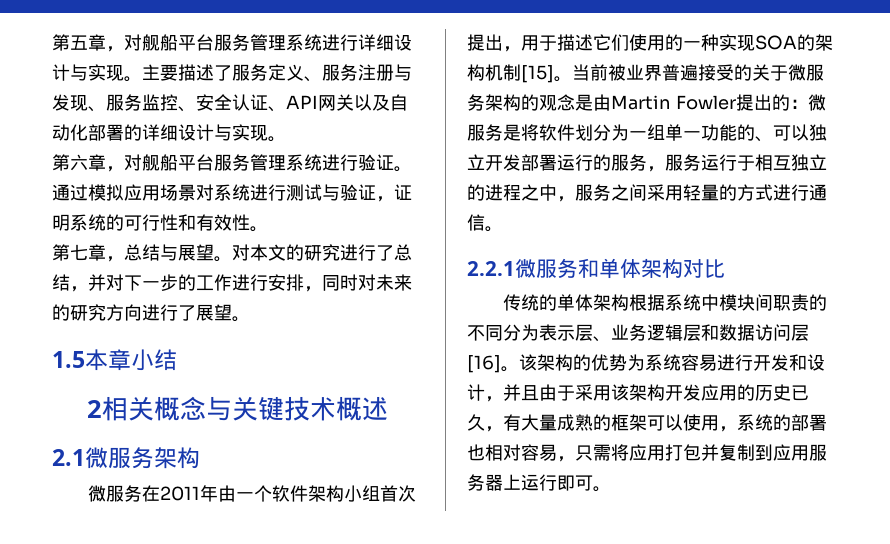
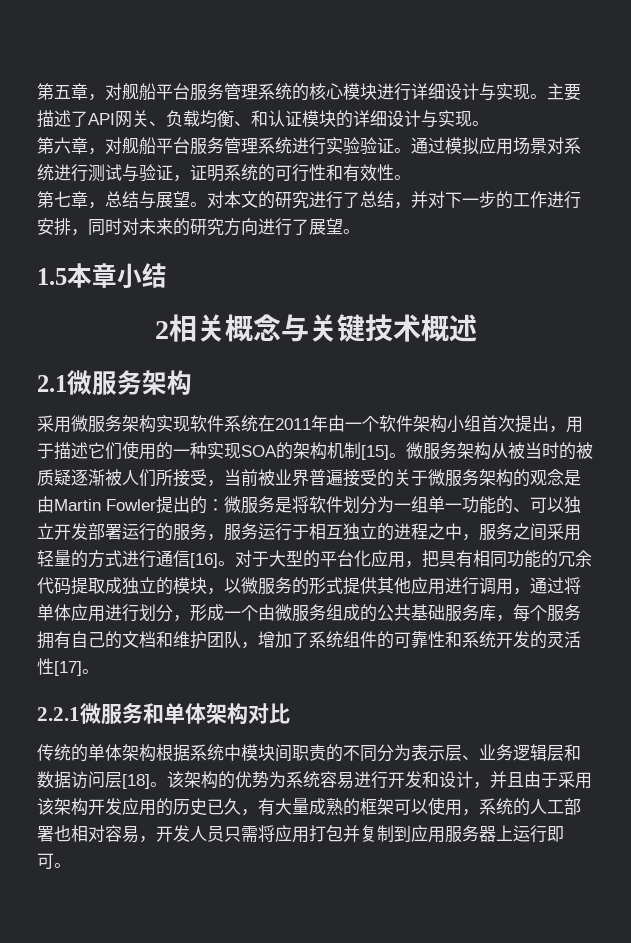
- 第五章，对舰船平台服务管理系统进行详细设计与实现。
+ 第五章，对舰船平台服务管理系统的核心模块进行详细设计与实现。
- 主要描述了服务定义、服务注册与发现、服务监控、安全认证、API网关以及自动化部署的详细设计与实现。
+ 主要描述了API网关、负载均衡、和认证模块的详细设计与实现。
- 第六章，对舰船平台服务管理系统进行验证。
+ 第六章，对舰船平台服务管理系统进行实验验证。
- 微服务在2011年由一个软件架构小组首次提出，用于描述它们使用的一种实现SOA的架构机制[15]。
+ 采用微服务架构实现软件系统在2011年由一个软件架构小组首次提出，用于描述它们使用的一种实现SOA的架构机制[15]。
- 当前被业界普遍接受的关于微服务架构的观念是由Martin Fowler提出的：微服务是将软件划分为一组单一功能的、可以独立开发部署运行的服务，服务运行于相互独立的进程之中，服务之间采用轻量的方式进行通信。
+ 微服务架构从被当时的被质疑逐渐被人们所接受，当前被业界普遍接受的关于微服务架构的观念是由Martin Fowler提出的：微服务是将软件划分为一组单一功能的、可以独立开发部署运行的服务，服务运行于相互独立的进程之中，服务之间采用轻量的方式进行通信[16]。对于大型的平台化应用，把具有相同功能的冗余代码提取成独立的模块，以微服务的形式提供其他应用进行调用，通过将单体应用进行划分，形成一个由微服务组成的公共基础服务库，每个服务拥有自己的文档和维护团队，增加了系统组件的可靠性和系统开发的灵活性[17]。
- 传统的单体架构根据系统中模块间职责的不同分为表示层、业务逻辑层和数据访问层[16]。
+ 传统的单体架构根据系统中模块间职责的不同分为表示层、业务逻辑层和数据访问层[18]。
- 该架构的优势为系统容易进行开发和设计，并且由于采用该架构开发应用的历史已久，有大量成熟的框架可以使用，系统的部署也相对容易，只需将应用打包并复制到应用服务器上运行即可。
+ 该架构的优势为系统容易进行开发和设计，并且由于采用该架构开发应用的历史已久，有大量成熟的框架可以使用，系统的人工部署也相对容易，开发人员只需将应用打包并复制到应用服务器上运行即可。

